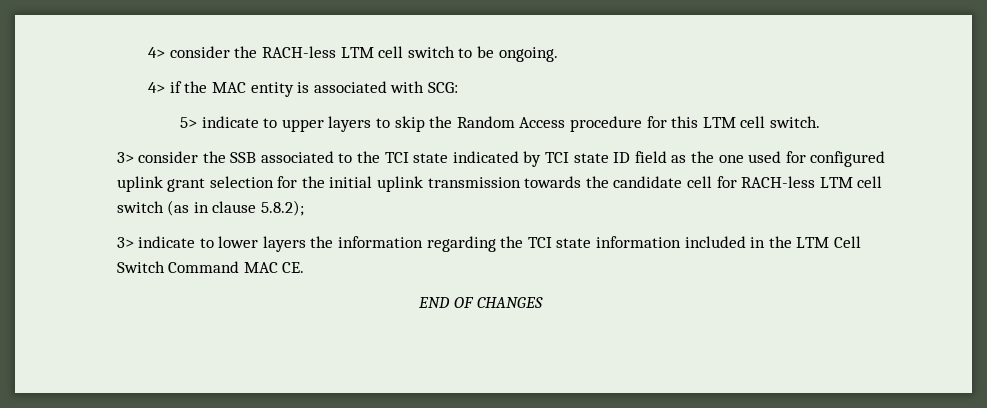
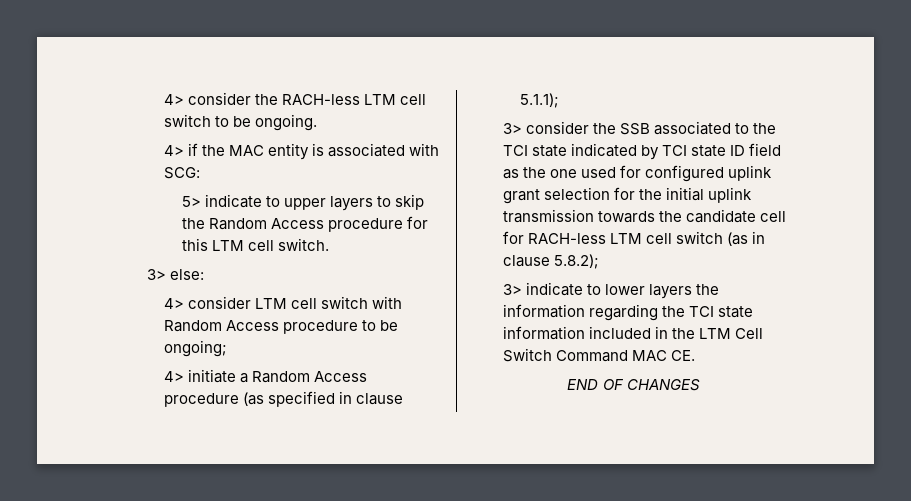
+ 3> else:
+ 4> consider LTM cell switch with Random Access procedure to be ongoing;
+ 4> initiate a Random Access procedure (as specified in clause 5.1.1);

